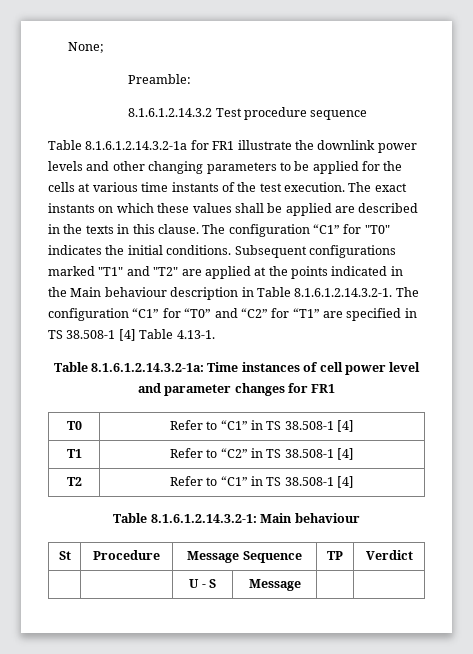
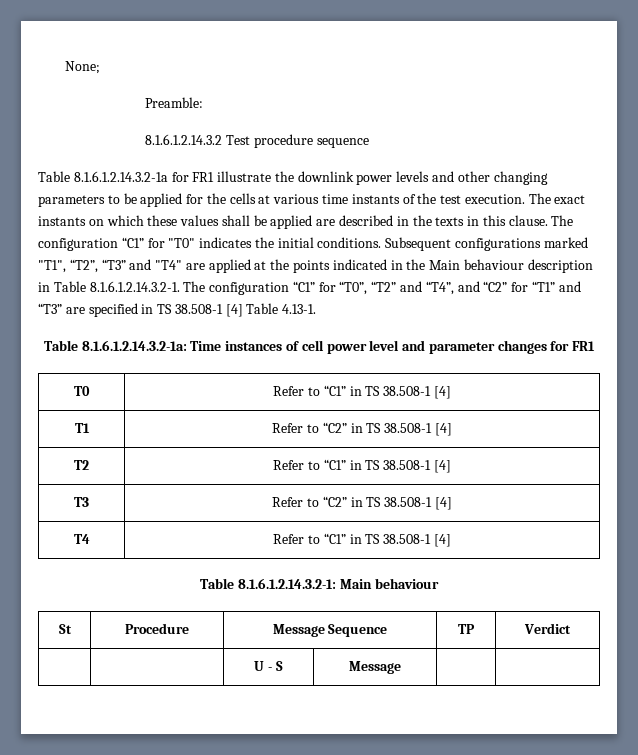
- Subsequent configurations marked "T1" and "T2" are applied at the points indicated in the Main behaviour description in Table 8.1.6.1.2.14.3.2-1. The configuration “C1” for “T0” and “C2” for “T1” are specified in TS 38.508-1 [4] Table 4.13-1.
+ Subsequent configurations marked "T1", “T2”, “T3” and "T4" are applied at the points indicated in the Main behaviour description in Table 8.1.6.1.2.14.3.2-1. The configuration “C1” for “T0”, “T2” and “T4”, and “C2” for “T1” and “T3” are specified in TS 38.508-1 [4] Table 4.13-1.
+ T3 | Refer to “C2” in TS 38.508-1 [4]
+ T4 | Refer to “C1” in TS 38.508-1 [4]

